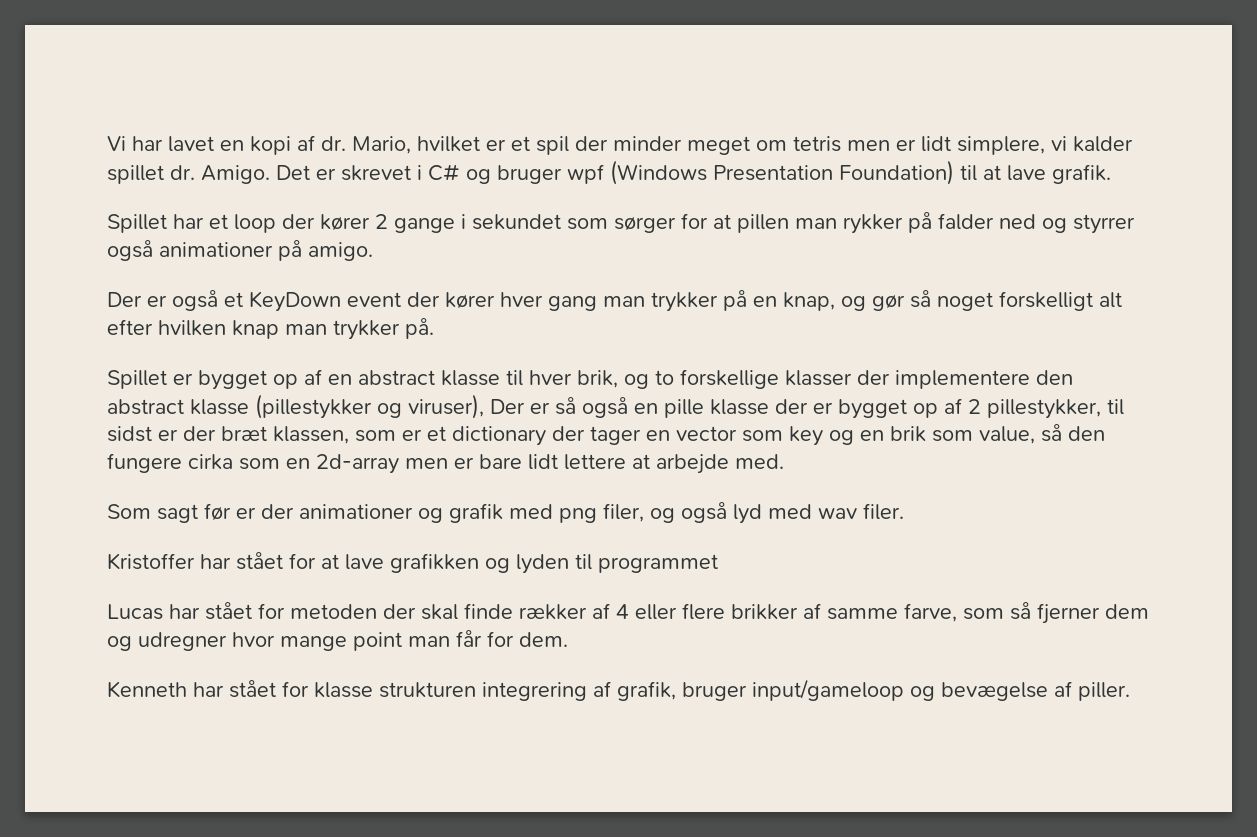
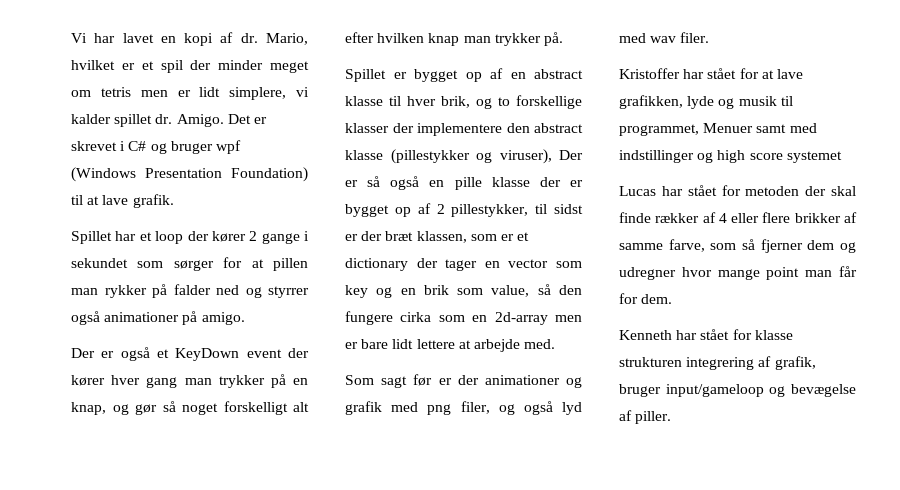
- Kristoffer har stået for at lave grafikken og lyden til programmet
+ Kristoffer har stået for at lave grafikken, lyde og musik til programmet, Menuer samt med indstillinger og high score systemet

